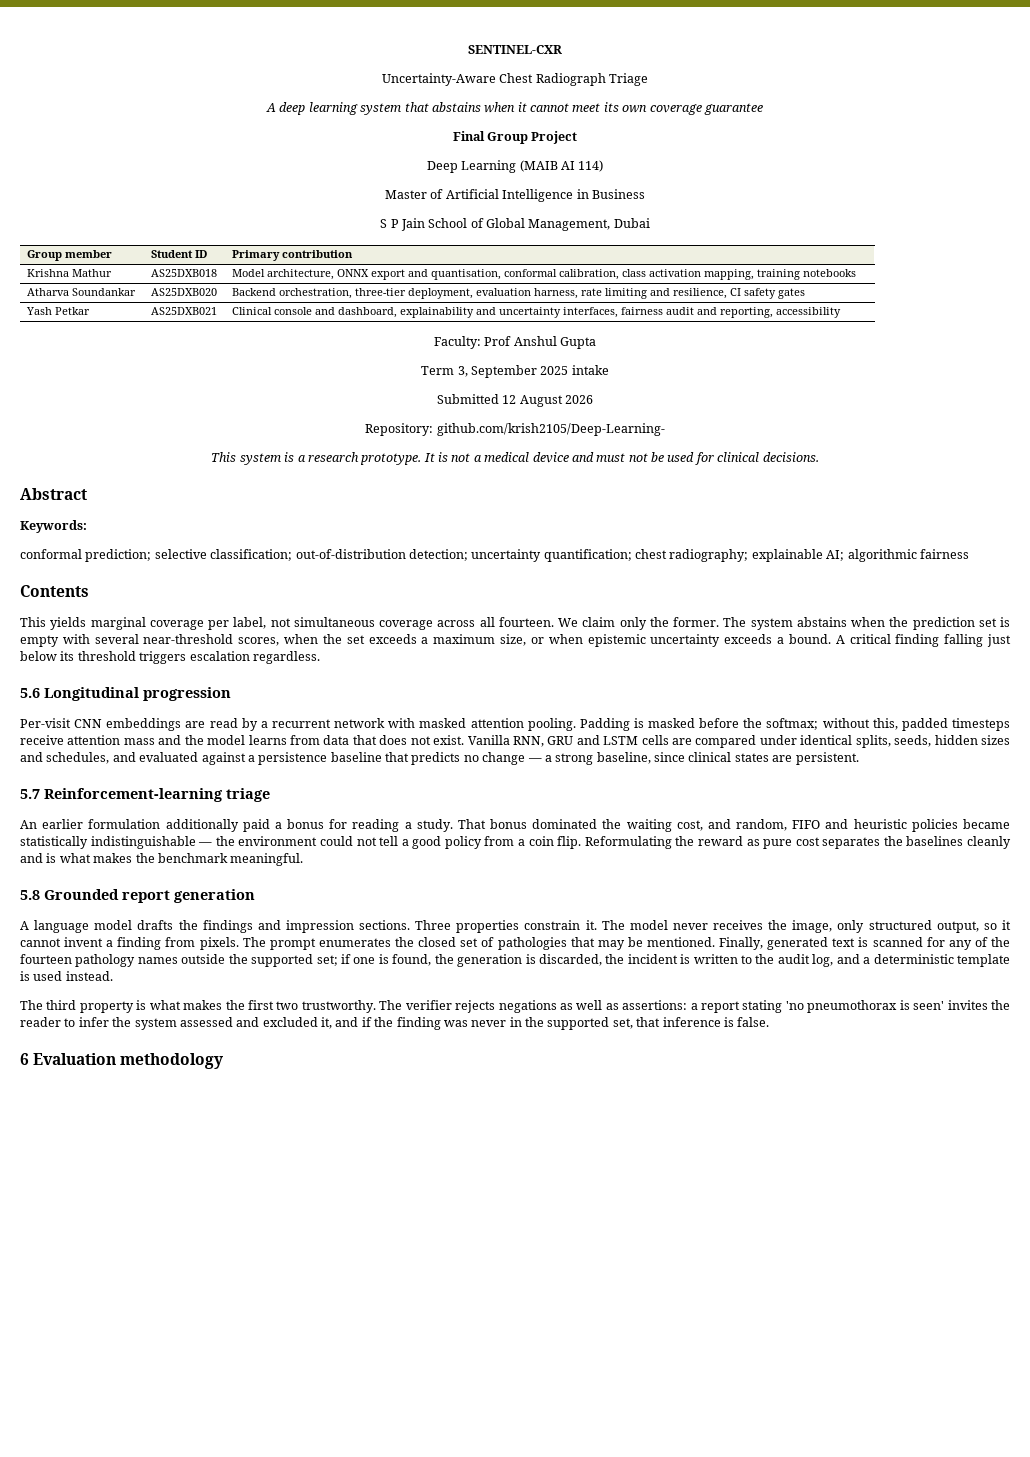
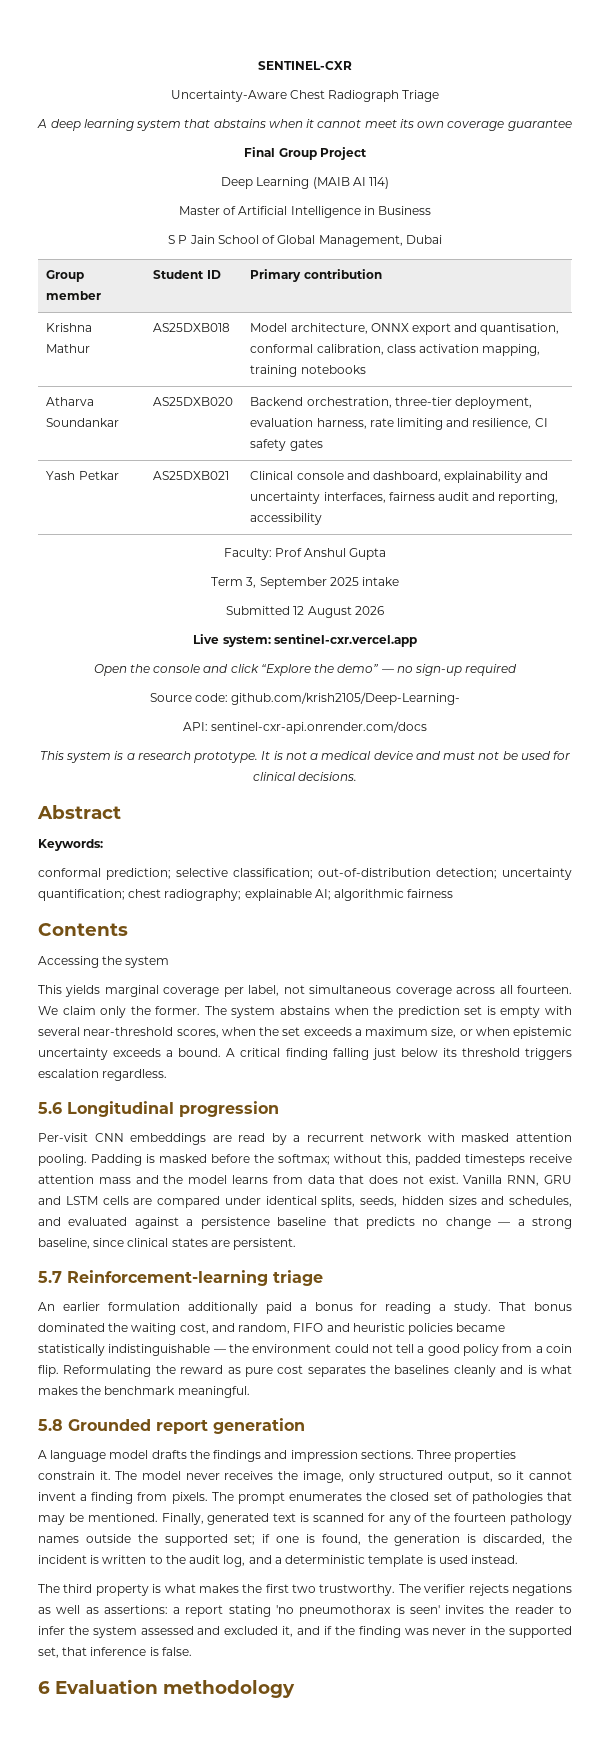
- Repository: github.com/krish2105/Deep-Learning-
+ Live system: sentinel-cxr.vercel.app
+ Open the console and click “Explore the demo” — no sign-up required
+ Source code: github.com/krish2105/Deep-Learning-
+ API: sentinel-cxr-api.onrender.com/docs
+ Accessing the system

